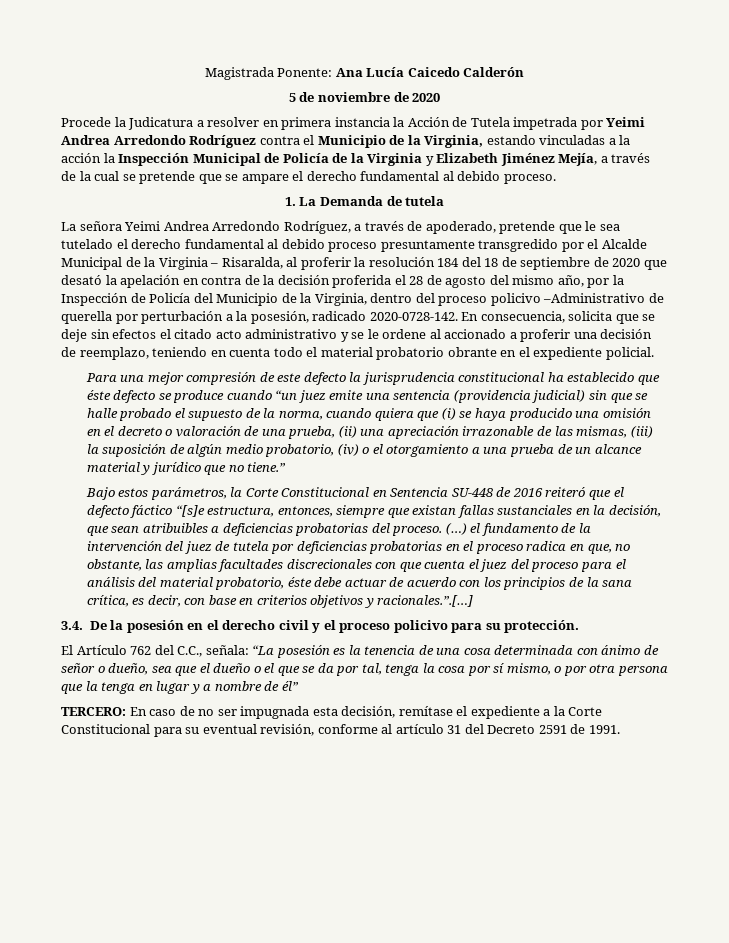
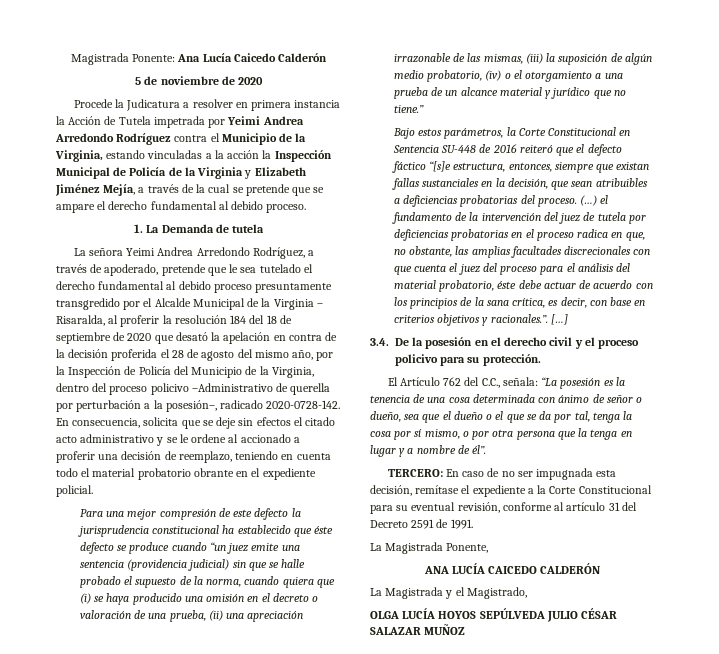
- La señora Yeimi Andrea Arredondo Rodríguez, a través de apoderado, pretende que le sea tutelado el derecho fundamental al debido proceso presuntamente transgredido por el Alcalde Municipal de la Virginia – Risaralda, al proferir la resolución 184 del 18 de septiembre de 2020 que desató la apelación en contra de la decisión proferida el 28 de agosto del mismo año, por la Inspección de Policía del Municipio de la Virginia, dentro del proceso policivo –Administrativo de querella por perturbación a la posesión, radicado 2020-0728-142.
+ La señora Yeimi Andrea Arredondo Rodríguez, a través de apoderado, pretende que le sea tutelado el derecho fundamental al debido proceso presuntamente transgredido por el Alcalde Municipal de la Virginia – Risaralda, al proferir la resolución 184 del 18 de septiembre de 2020 que desató la apelación en contra de la decisión proferida el 28 de agosto del mismo año, por la Inspección de Policía del Municipio de la Virginia, dentro del proceso policivo –Administrativo de querella por perturbación a la posesión–, radicado 2020-0728-142.
- (…) el fundamento de la intervención del juez de tutela por deficiencias probatorias en el proceso radica en que, no obstante, las amplias facultades discrecionales con que cuenta el juez del proceso para el análisis del material probatorio, éste debe actuar de acuerdo con los principios de la sana crítica, es decir, con base en criterios objetivos y racionales.”.[…]
+ (…) el fundamento de la intervención del juez de tutela por deficiencias probatorias en el proceso radica en que, no obstante, las amplias facultades discrecionales con que cuenta el juez del proceso para el análisis del material probatorio, éste debe actuar de acuerdo con los principios de la sana crítica, es decir, con base en criterios objetivos y racionales.”. […]
- El Artículo 762 del C.C., señala: “La posesión es la tenencia de una cosa determinada con ánimo de señor o dueño, sea que el dueño o el que se da por tal, tenga la cosa por sí mismo, o por otra persona que la tenga en lugar y a nombre de él”
+ El Artículo 762 del C.C., señala: “La posesión es la tenencia de una cosa determinada con ánimo de señor o dueño, sea que el dueño o el que se da por tal, tenga la cosa por sí mismo, o por otra persona que la tenga en lugar y a nombre de él”.
+ La Magistrada Ponente,
+ ANA LUCÍA CAICEDO CALDERÓN
+ La Magistrada y el Magistrado,
+ OLGA LUCÍA HOYOS SEPÚLVEDA JULIO CÉSAR SALAZAR MUÑOZ

